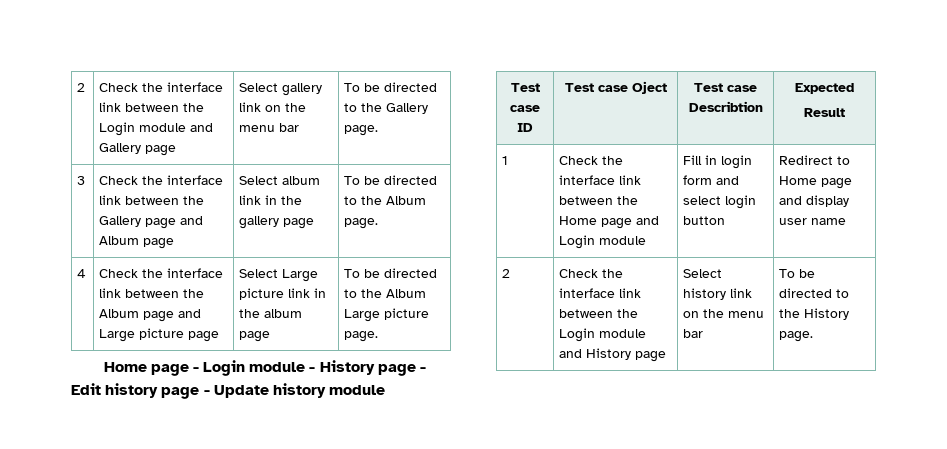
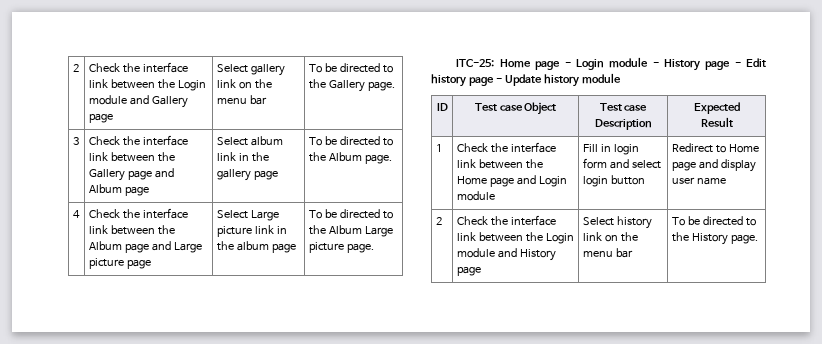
- Home page - Login module - History page - Edit history page - Update history module
+ ITC-25: Home page - Login module - History page - Edit history page - Update history module
- Test case ID | Test case Oject | Test case Describtion | Expected
+ ID | Test case Object | Test case Description | Expected

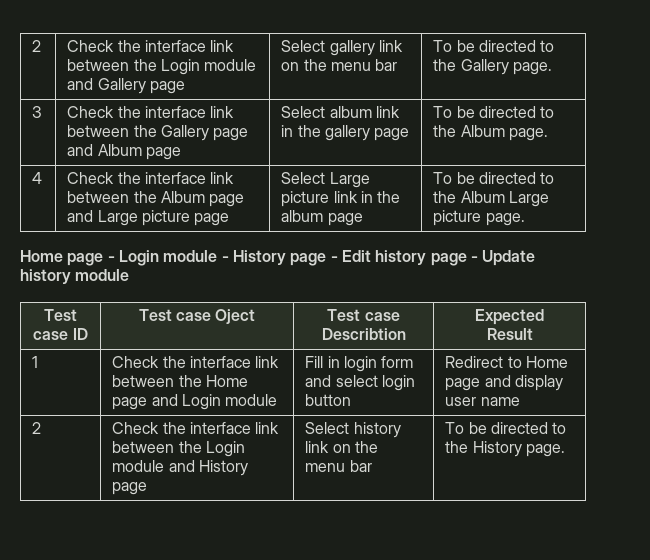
- ITC-25: Home page - Login module - History page - Edit history page - Update history module
+ Home page - Login module - History page - Edit history page - Update history module
- ID | Test case Object | Test case Description | Expected
+ Test case ID | Test case Oject | Test case Describtion | Expected

